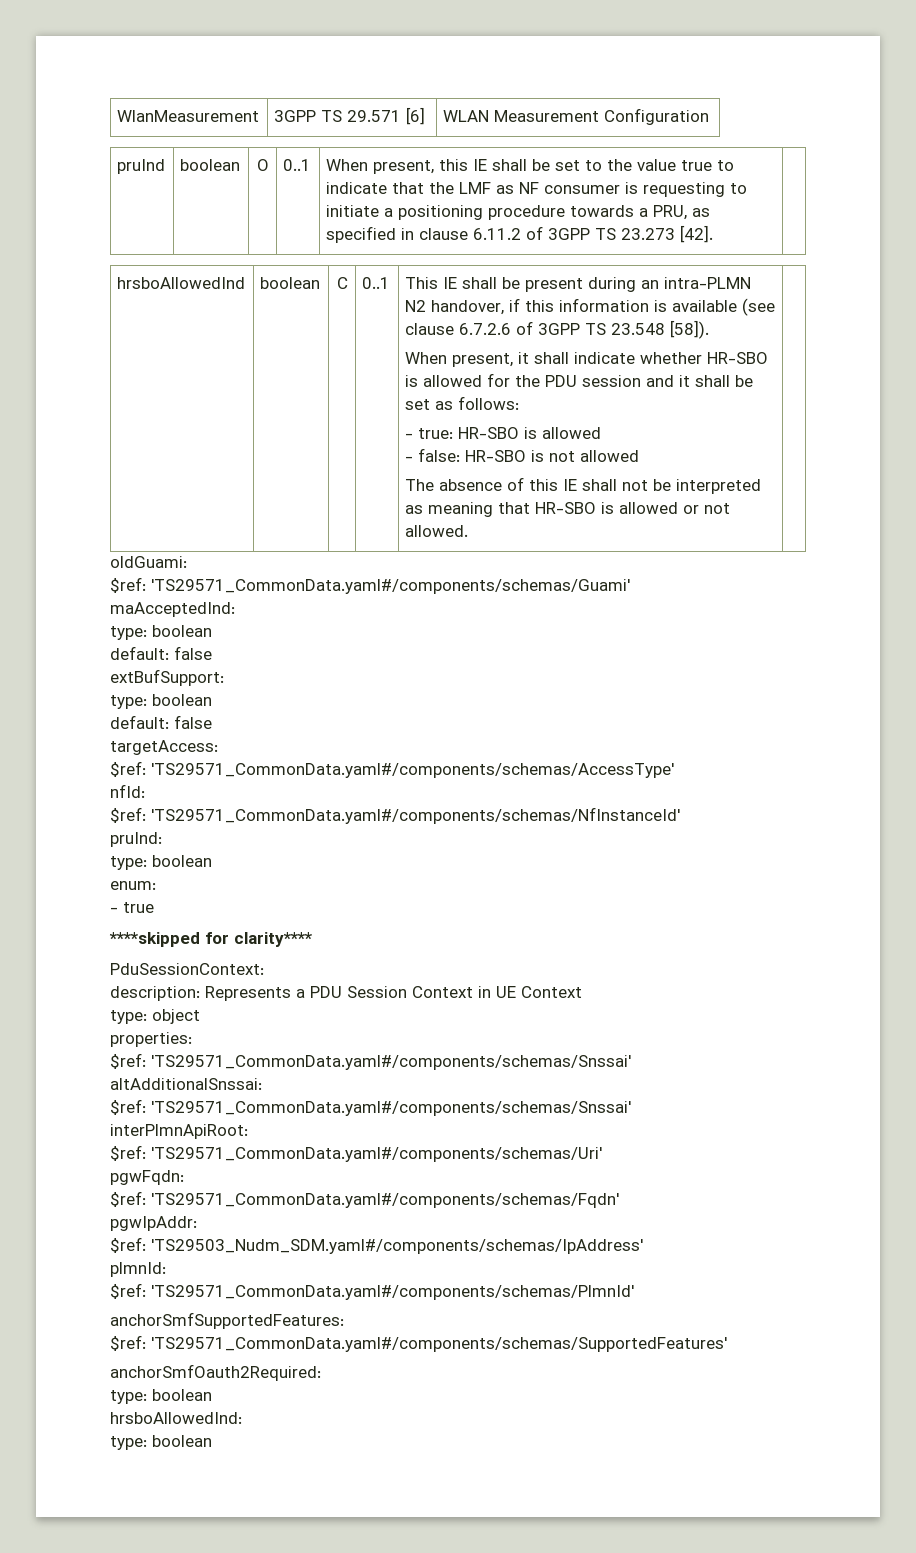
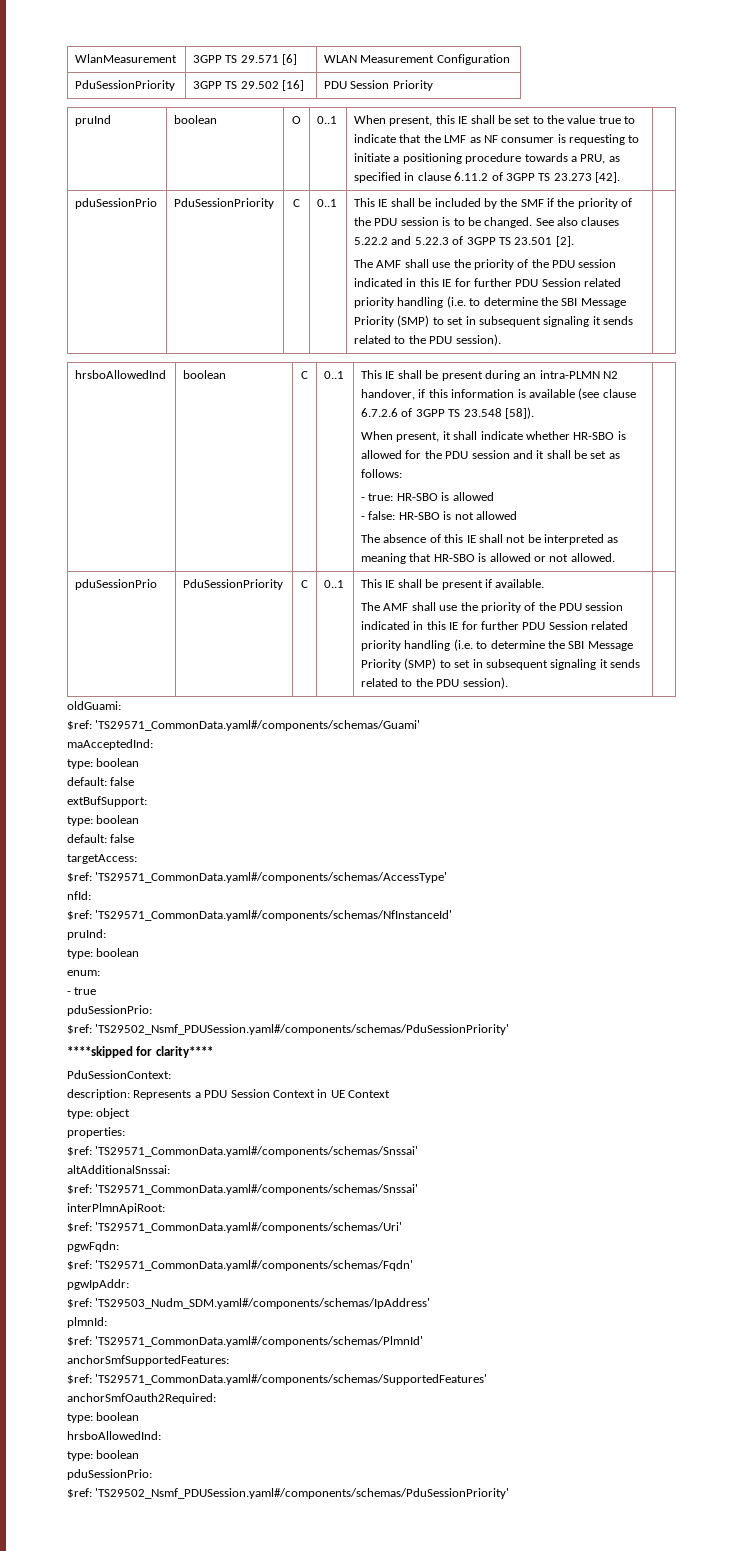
+ PduSessionPriority | 3GPP TS 29.502 [16] | PDU Session Priority
+ pduSessionPrio | PduSessionPriority | C | 0..1 | This IE shall be included by the SMF if the priority of the PDU session is to be changed. See also clauses 5.22.2 and 5.22.3 of 3GPP TS 23.501 [2].
+ The AMF shall use the priority of the PDU session indicated in this IE for further PDU Session related priority handling (i.e. to determine the SBI Message Priority (SMP) to set in subsequent signaling it sends related to the PDU session).
+ pduSessionPrio | PduSessionPriority | C | 0..1 | This IE shall be present if available.
+ The AMF shall use the priority of the PDU session indicated in this IE for further PDU Session related priority handling (i.e. to determine the SBI Message Priority (SMP) to set in subsequent signaling it sends related to the PDU session).
  - true
+ pduSessionPrio:
+ $ref: 'TS29502_Nsmf_PDUSession.yaml#/components/schemas/PduSessionPriority'
  hrsboAllowedInd:
  type: boolean
+ pduSessionPrio:
+ $ref: 'TS29502_Nsmf_PDUSession.yaml#/components/schemas/PduSessionPriority'

